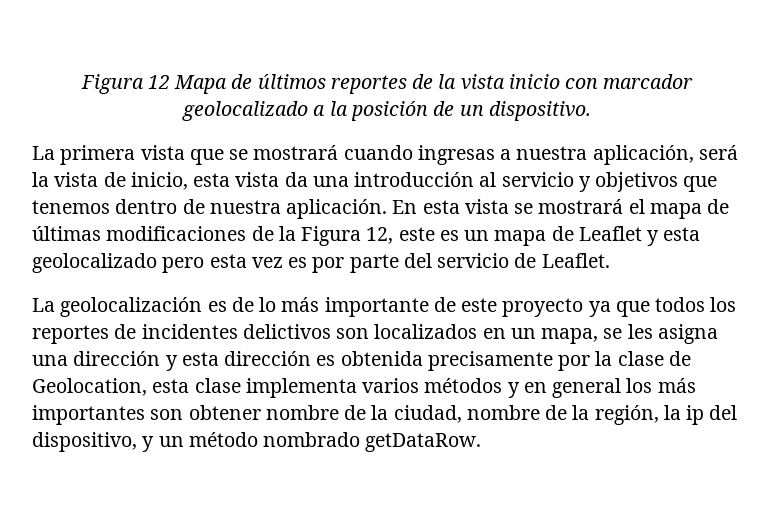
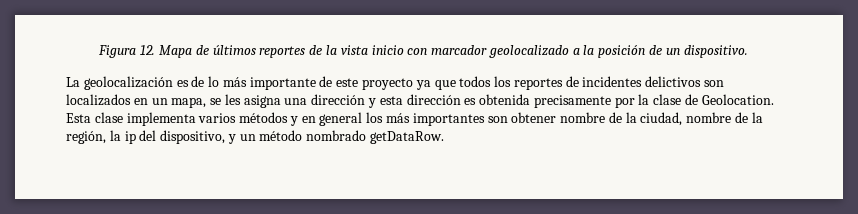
- Figura 12 Mapa de últimos reportes de la vista inicio con marcador geolocalizado a la posición de un dispositivo.
+ Figura 12. Mapa de últimos reportes de la vista inicio con marcador geolocalizado a la posición de un dispositivo.
- La primera vista que se mostrará cuando ingresas a nuestra aplicación, será la vista de inicio, esta vista da una introducción al servicio y objetivos que tenemos dentro de nuestra aplicación. En esta vista se mostrará el mapa de últimas modificaciones de la Figura 12, este es un mapa de Leaflet y esta geolocalizado pero esta vez es por parte del servicio de Leaflet.
- La geolocalización es de lo más importante de este proyecto ya que todos los reportes de incidentes delictivos son localizados en un mapa, se les asigna una dirección y esta dirección es obtenida precisamente por la clase de Geolocation, esta clase implementa varios métodos y en general los más importantes son obtener nombre de la ciudad, nombre de la región, la ip del dispositivo, y un método nombrado getDataRow.
+ La geolocalización es de lo más importante de este proyecto ya que todos los reportes de incidentes delictivos son localizados en un mapa, se les asigna una dirección y esta dirección es obtenida precisamente por la clase de Geolocation. Esta clase implementa varios métodos y en general los más importantes son obtener nombre de la ciudad, nombre de la región, la ip del dispositivo, y un método nombrado getDataRow.

